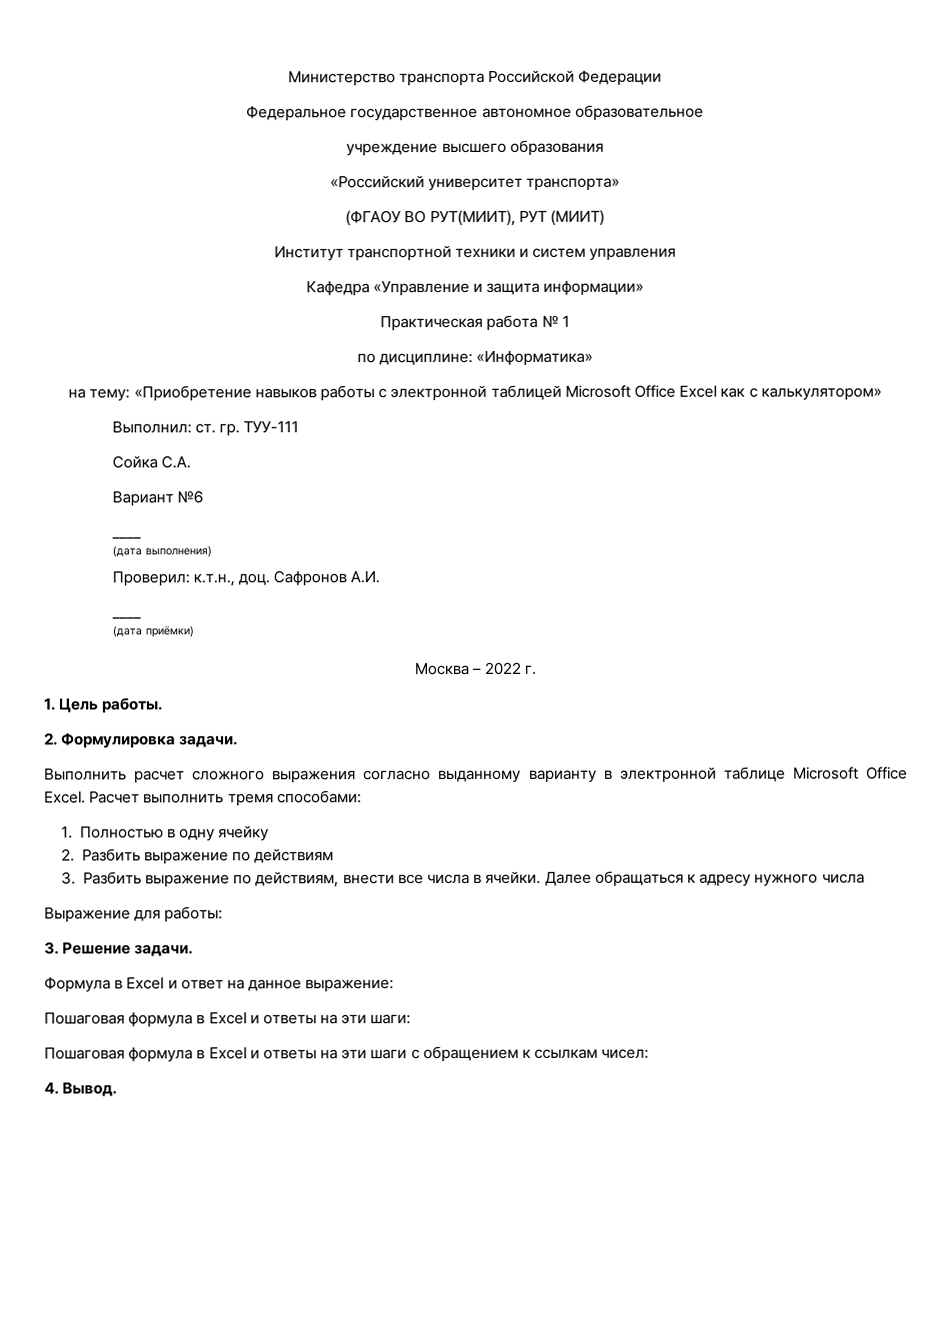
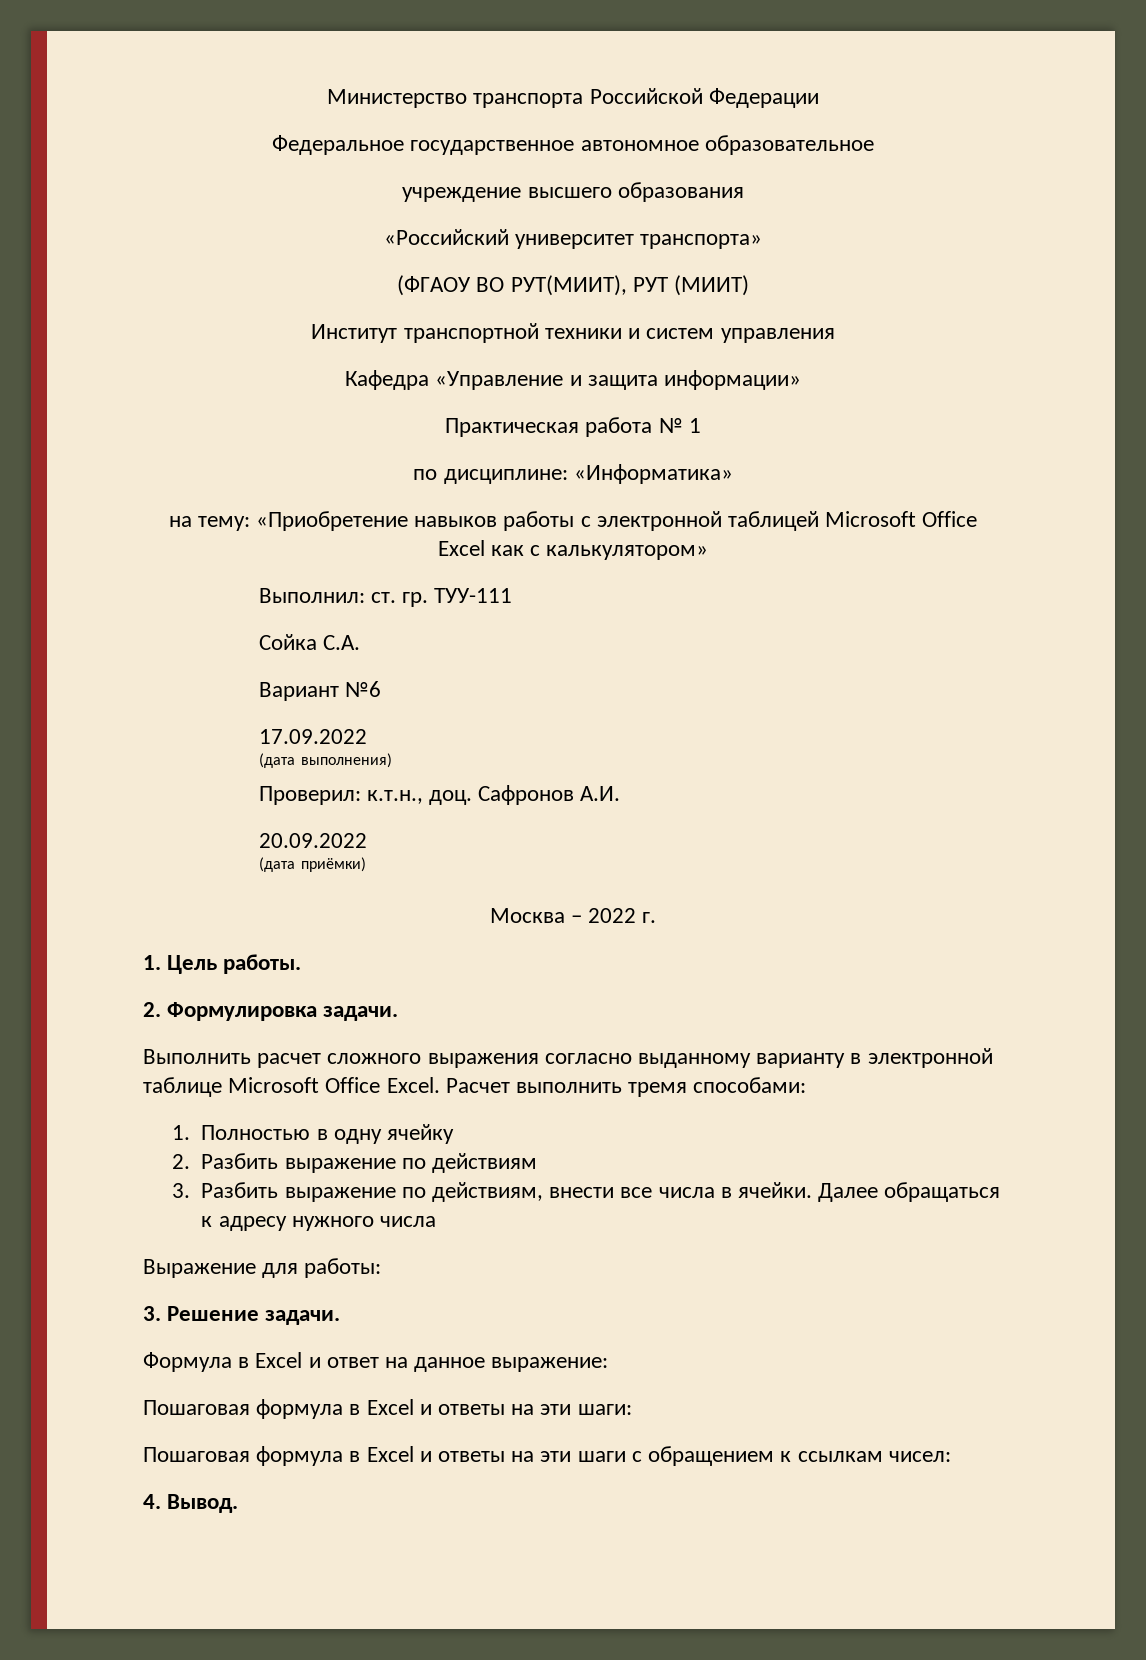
  Вариант №6
- ____
+ 17.09.2022
  Сафронов А.И.
- ____
+ 20.09.2022

